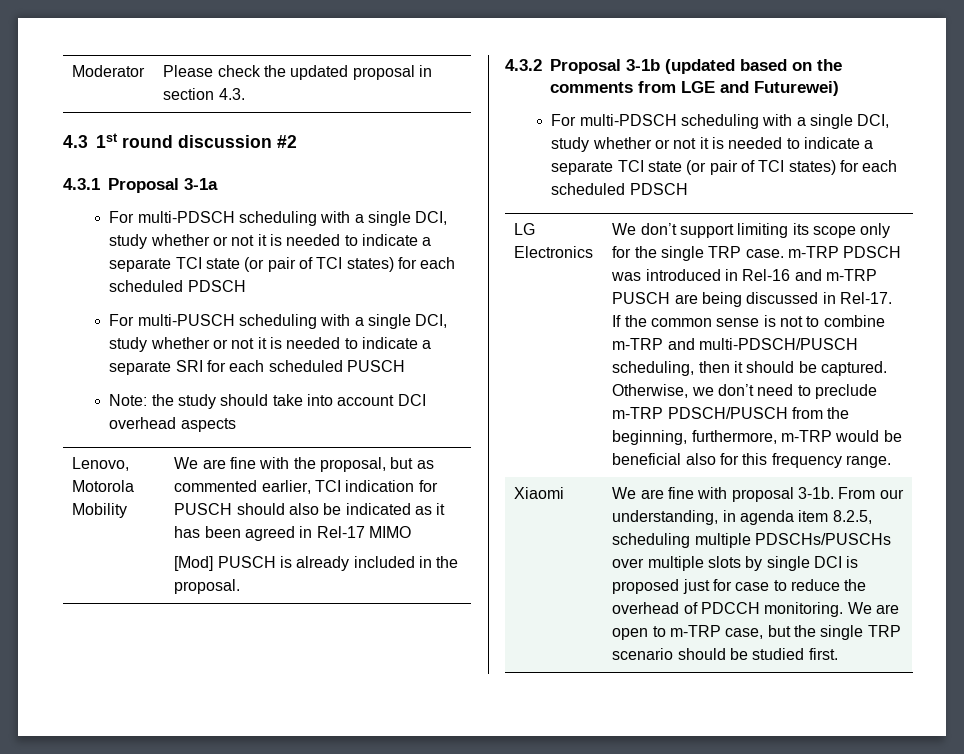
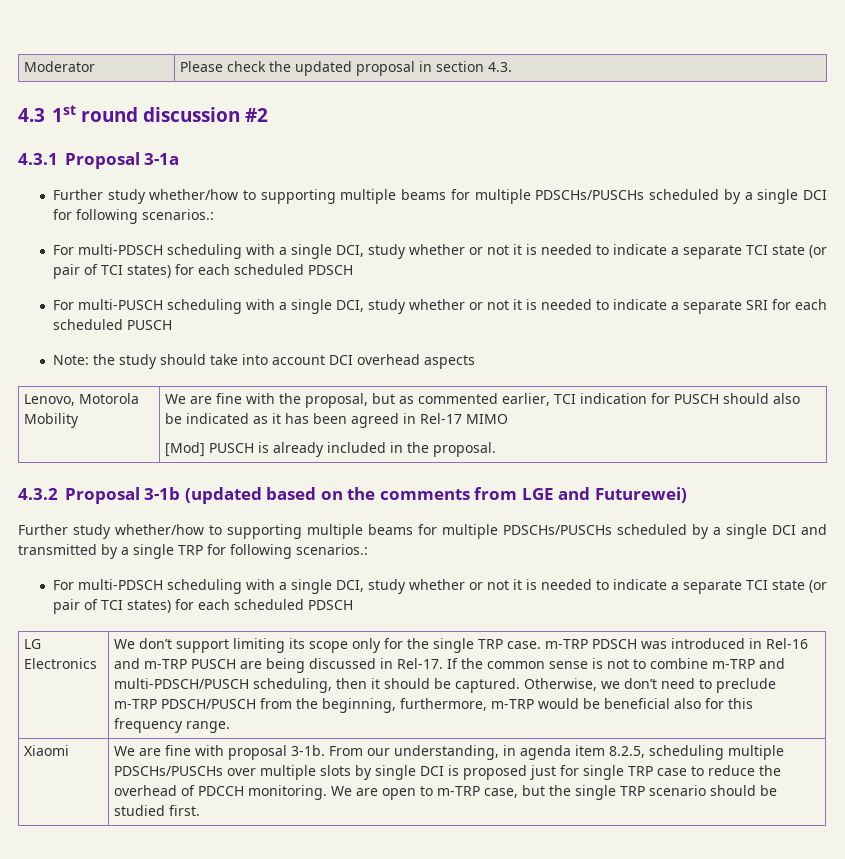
+ Further study whether/how to supporting multiple beams for multiple PDSCHs/PUSCHs scheduled by a single DCI for following scenarios.:
+ Further study whether/how to supporting multiple beams for multiple PDSCHs/PUSCHs scheduled by a single DCI and transmitted by a single TRP for following scenarios.:
- From our understanding, in agenda item 8.2.5, scheduling multiple PDSCHs/PUSCHs over multiple slots by single DCI is proposed just for case to reduce the overhead of PDCCH monitoring.
+ From our understanding, in agenda item 8.2.5, scheduling multiple PDSCHs/PUSCHs over multiple slots by single DCI is proposed just for single TRP case to reduce the overhead of PDCCH monitoring.

